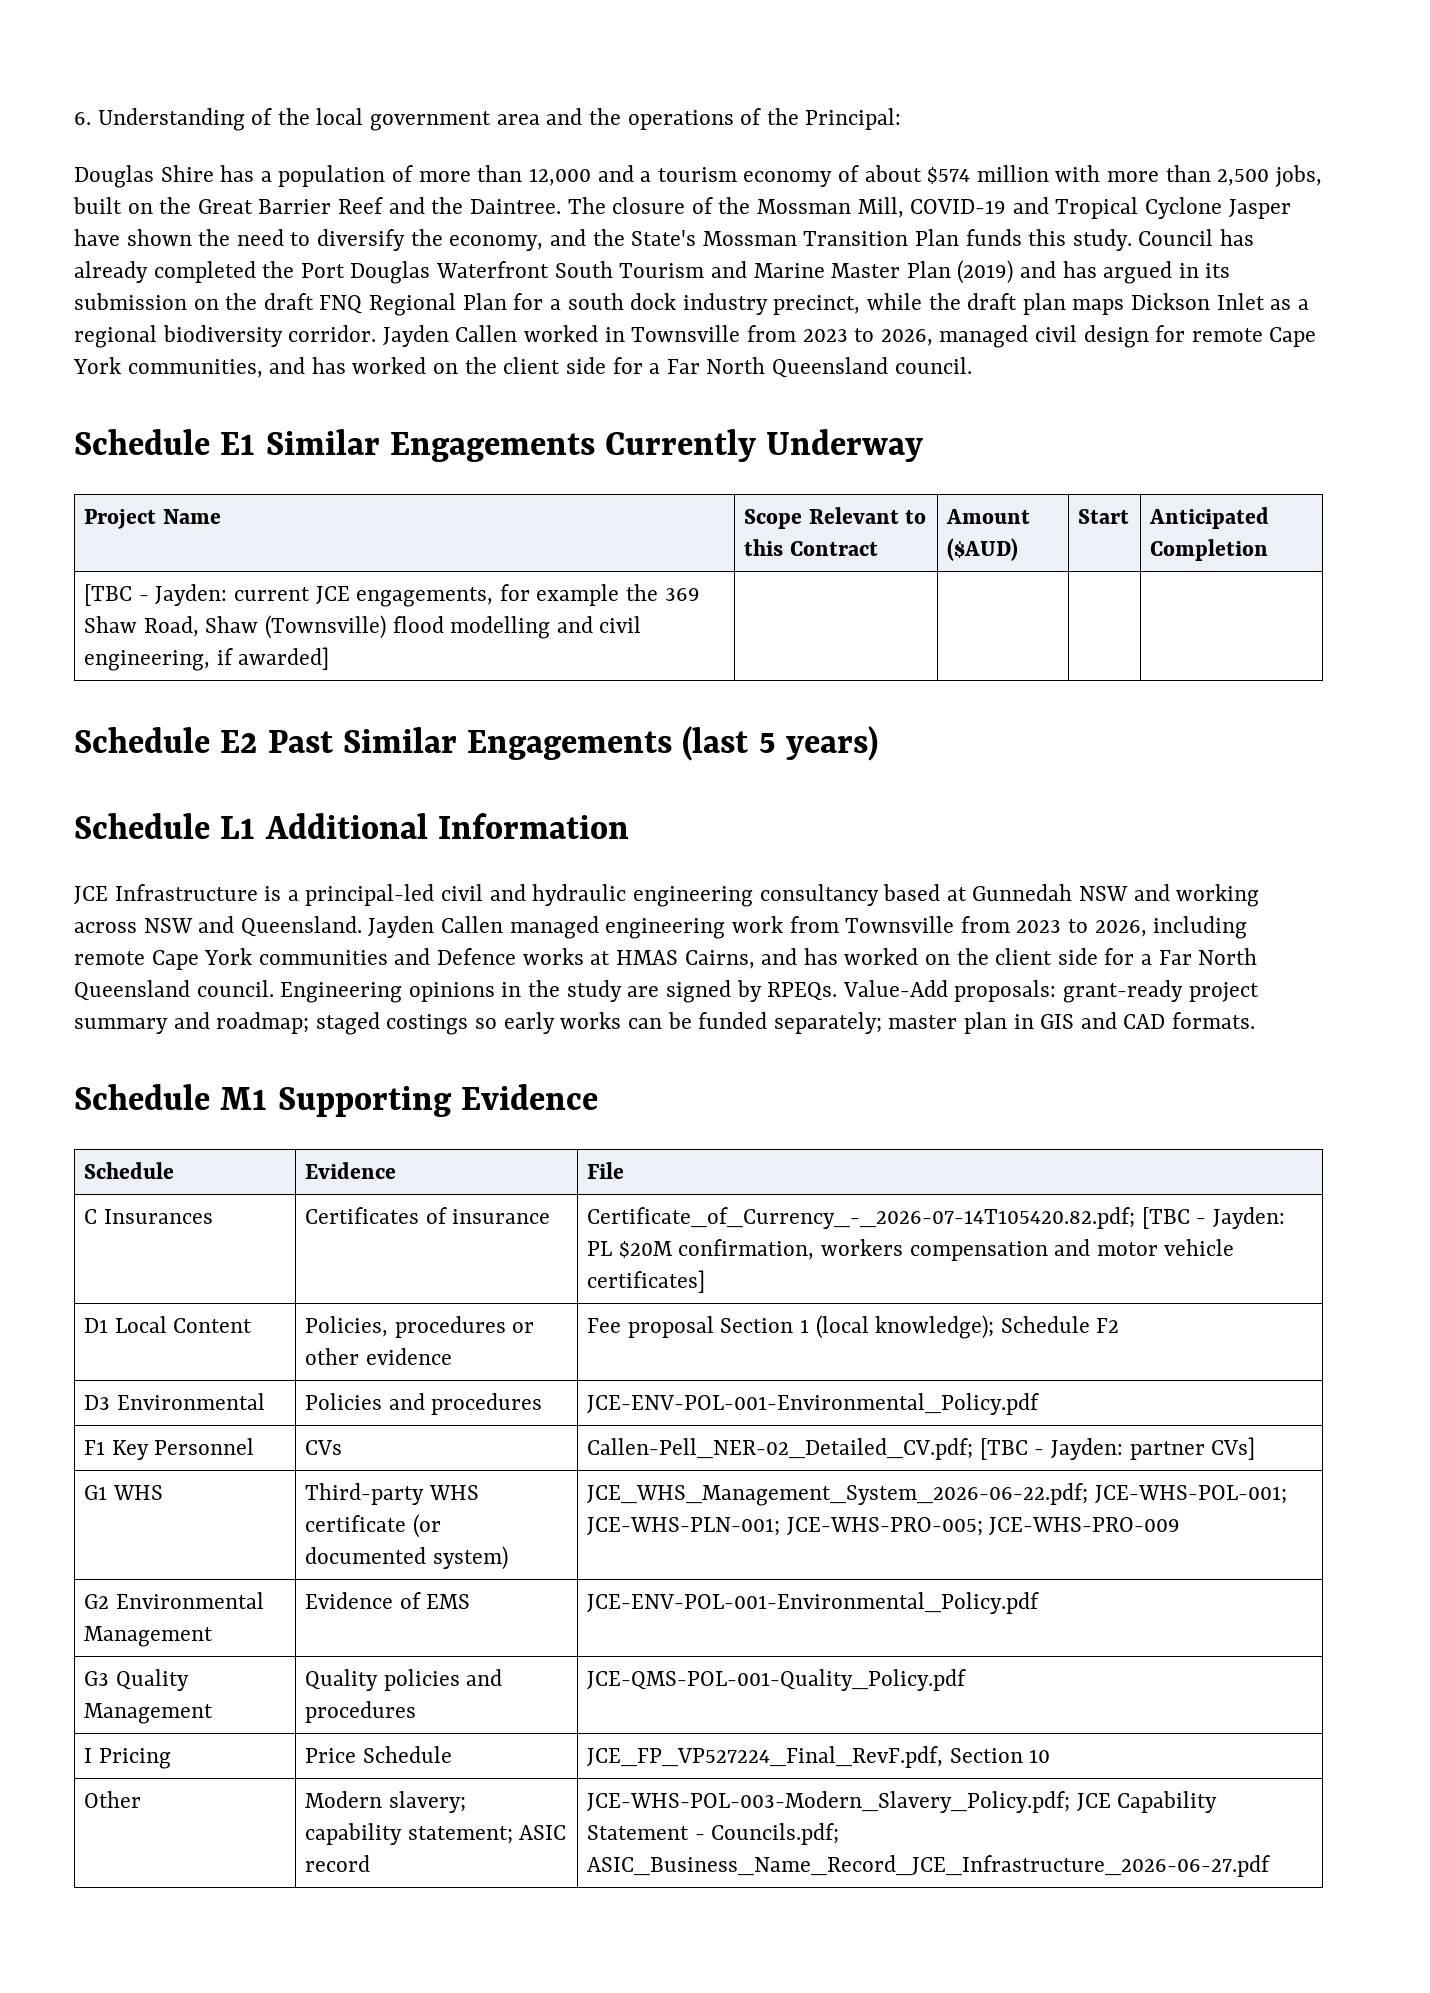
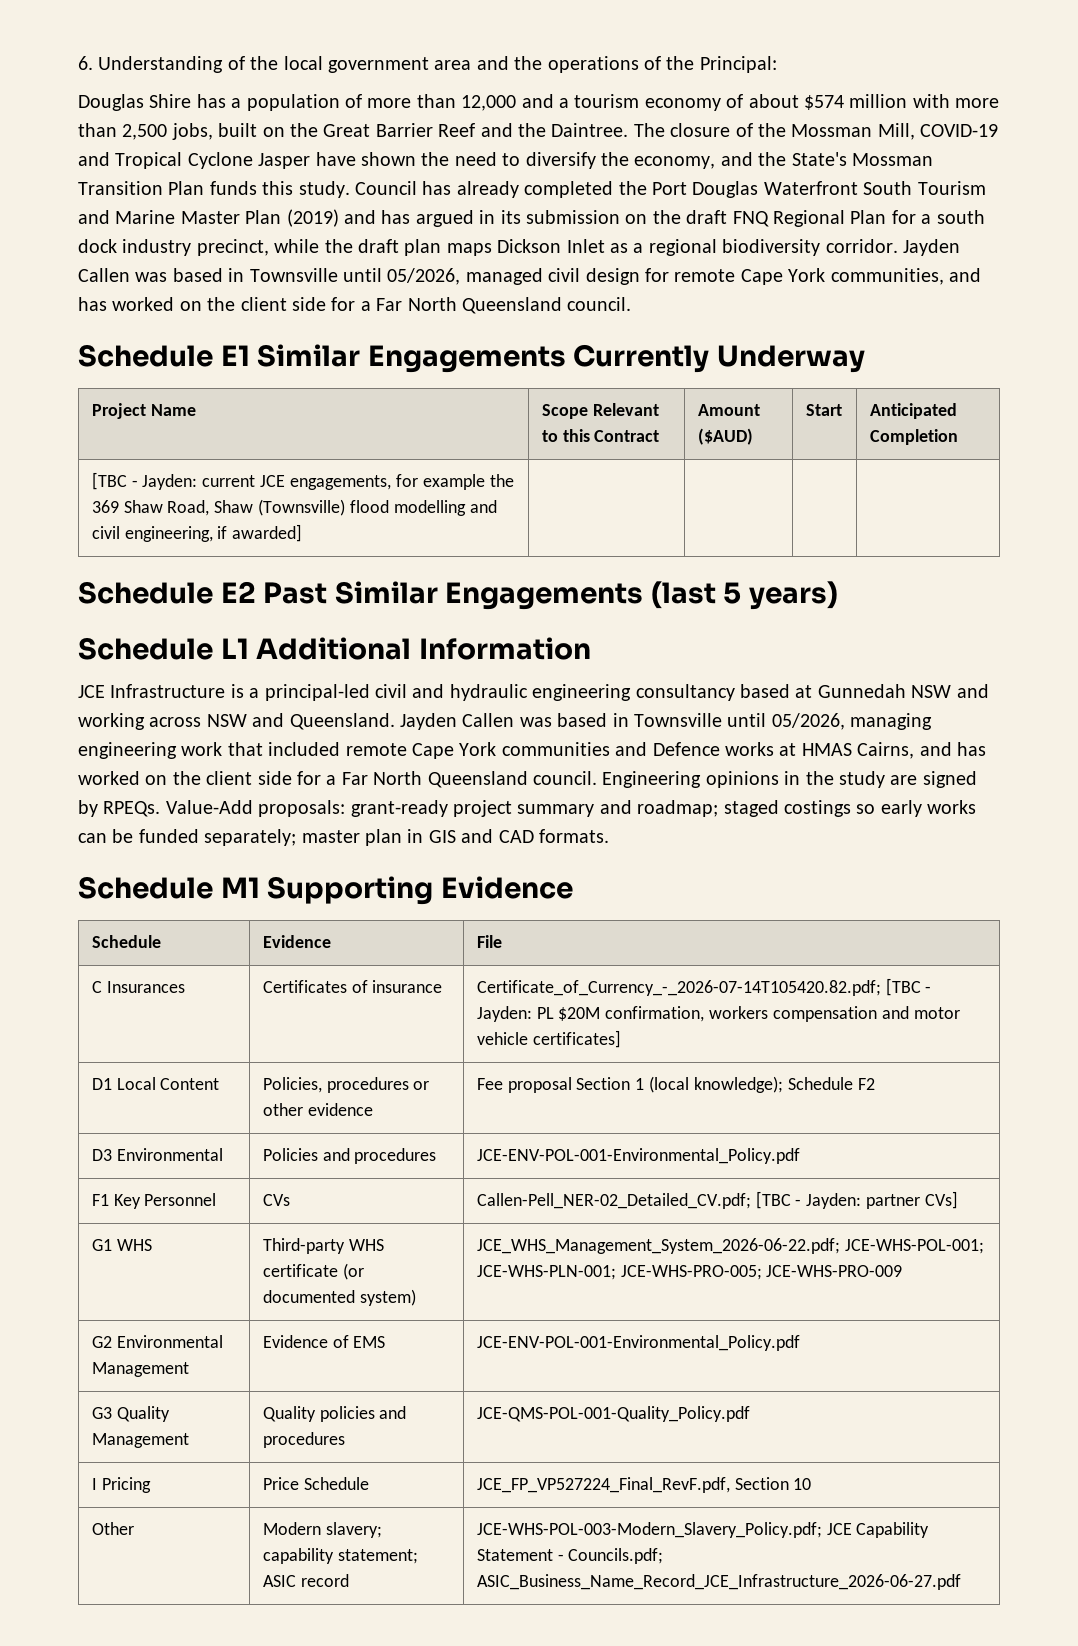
- Jayden Callen worked in Townsville from 2023 to 2026, managed civil design for remote Cape York communities, and has worked on the client side for a Far North Queensland council.
+ Jayden Callen was based in Townsville until 05/2026, managed civil design for remote Cape York communities, and has worked on the client side for a Far North Queensland council.
- Jayden Callen managed engineering work from Townsville from 2023 to 2026, including remote Cape York communities and Defence works at HMAS Cairns, and has worked on the client side for a Far North Queensland council.
+ Jayden Callen was based in Townsville until 05/2026, managing engineering work that included remote Cape York communities and Defence works at HMAS Cairns, and has worked on the client side for a Far North Queensland council.

